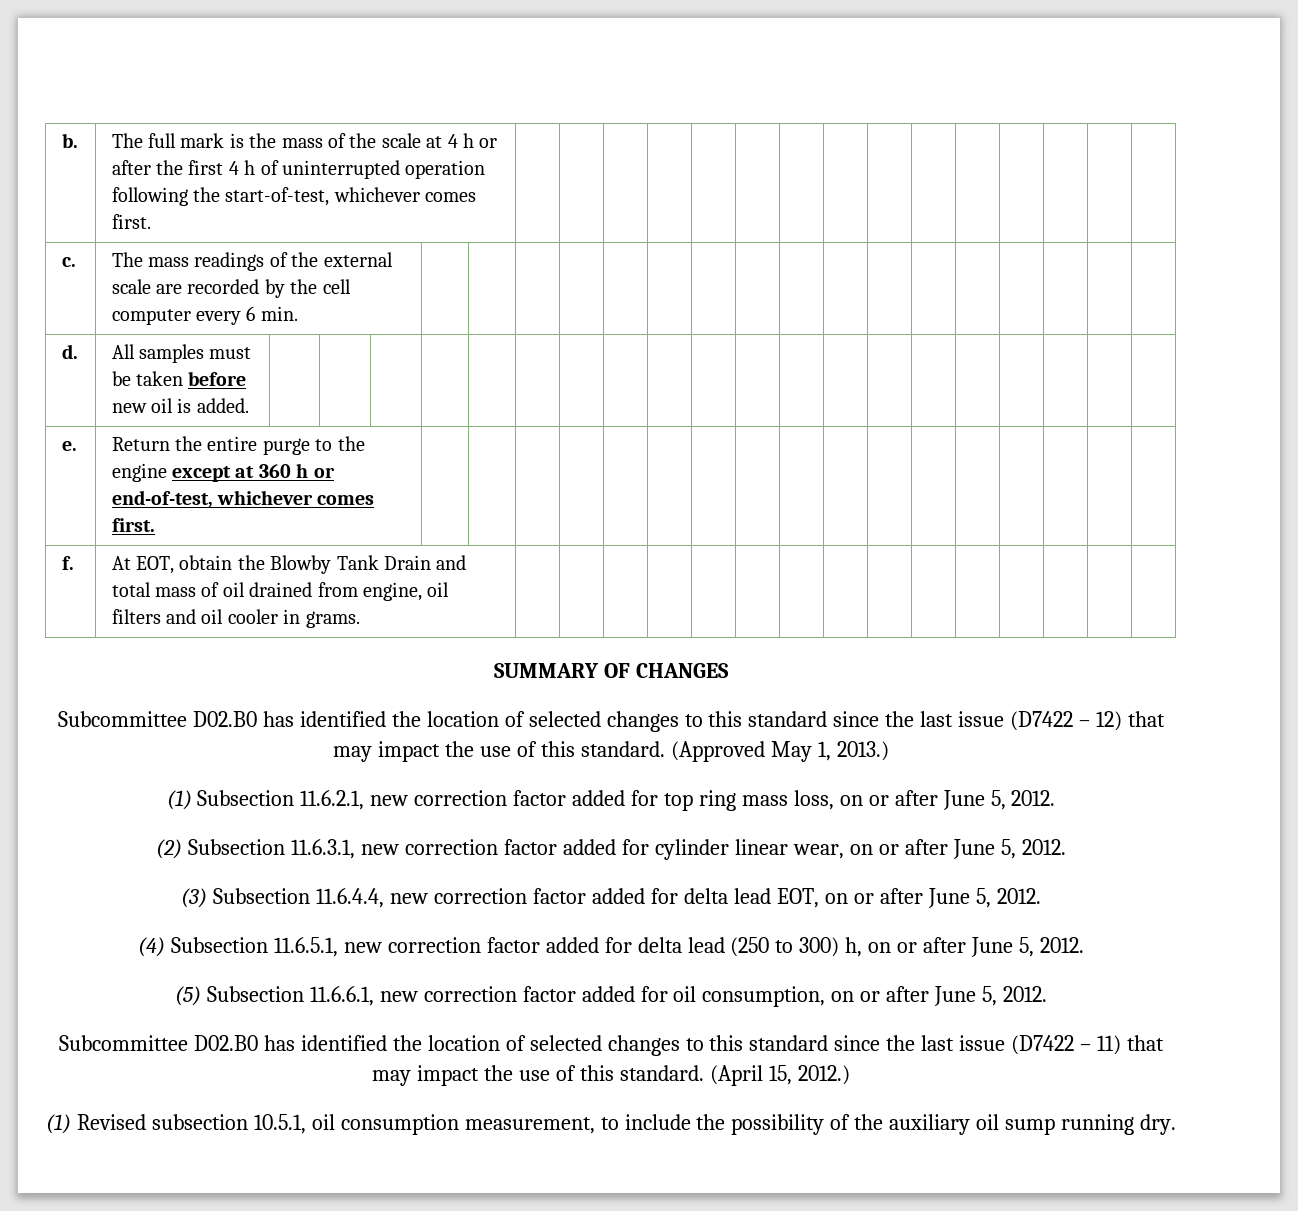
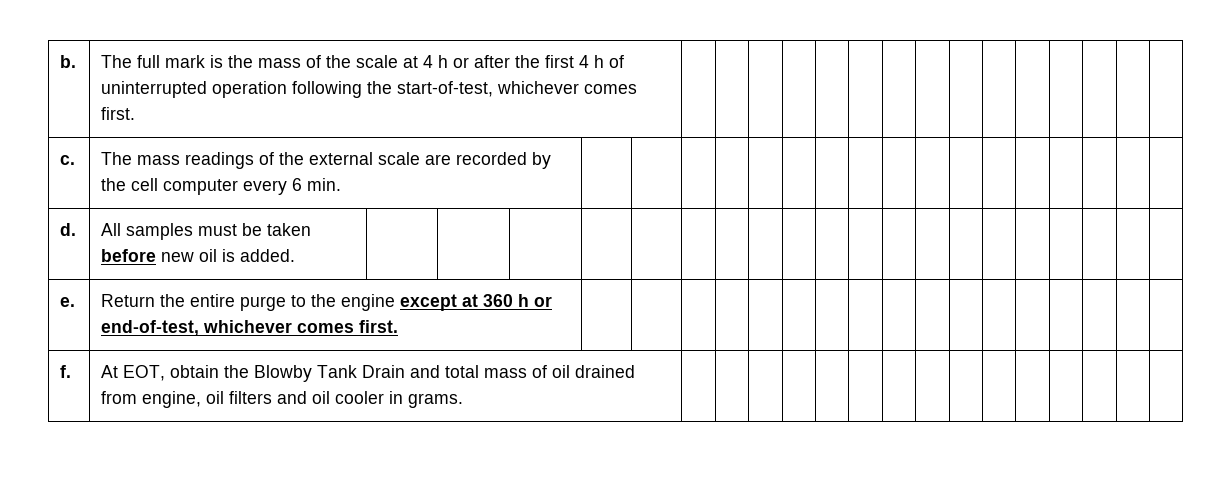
- SUMMARY OF CHANGES
- Subcommittee D02.B0 has identified the location of selected changes to this standard since the last issue (D7422 – 12) that may impact the use of this standard. (Approved May 1, 2013.)
- (1) Subsection 11.6.2.1, new correction factor added for top ring mass loss, on or after June 5, 2012.
- (2) Subsection 11.6.3.1, new correction factor added for cylinder linear wear, on or after June 5, 2012.
- (3) Subsection 11.6.4.4, new correction factor added for delta lead EOT, on or after June 5, 2012.
- (4) Subsection 11.6.5.1, new correction factor added for delta lead (250 to 300) h, on or after June 5, 2012.
- (5) Subsection 11.6.6.1, new correction factor added for oil consumption, on or after June 5, 2012.
- Subcommittee D02.B0 has identified the location of selected changes to this standard since the last issue (D7422 – 11) that may impact the use of this standard. (April 15, 2012.)
- (1) Revised subsection 10.5.1, oil consumption measurement, to include the possibility of the auxiliary oil sump running dry.

